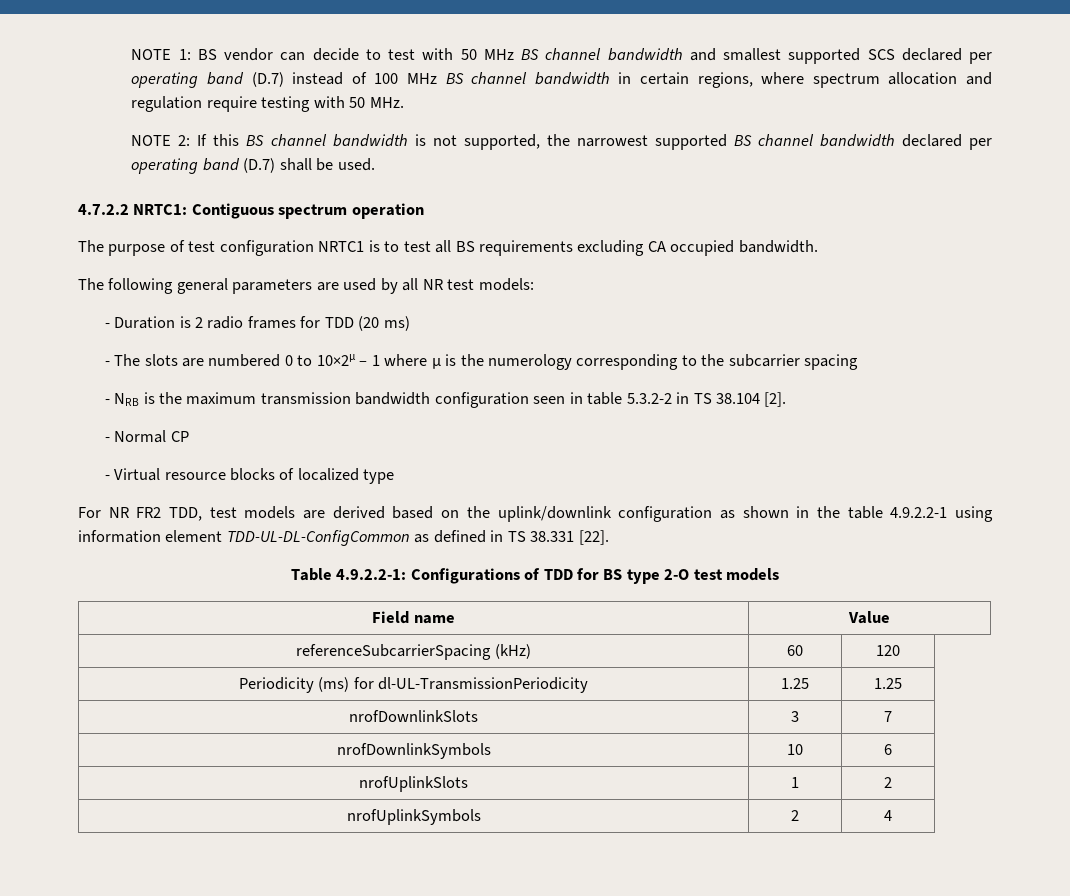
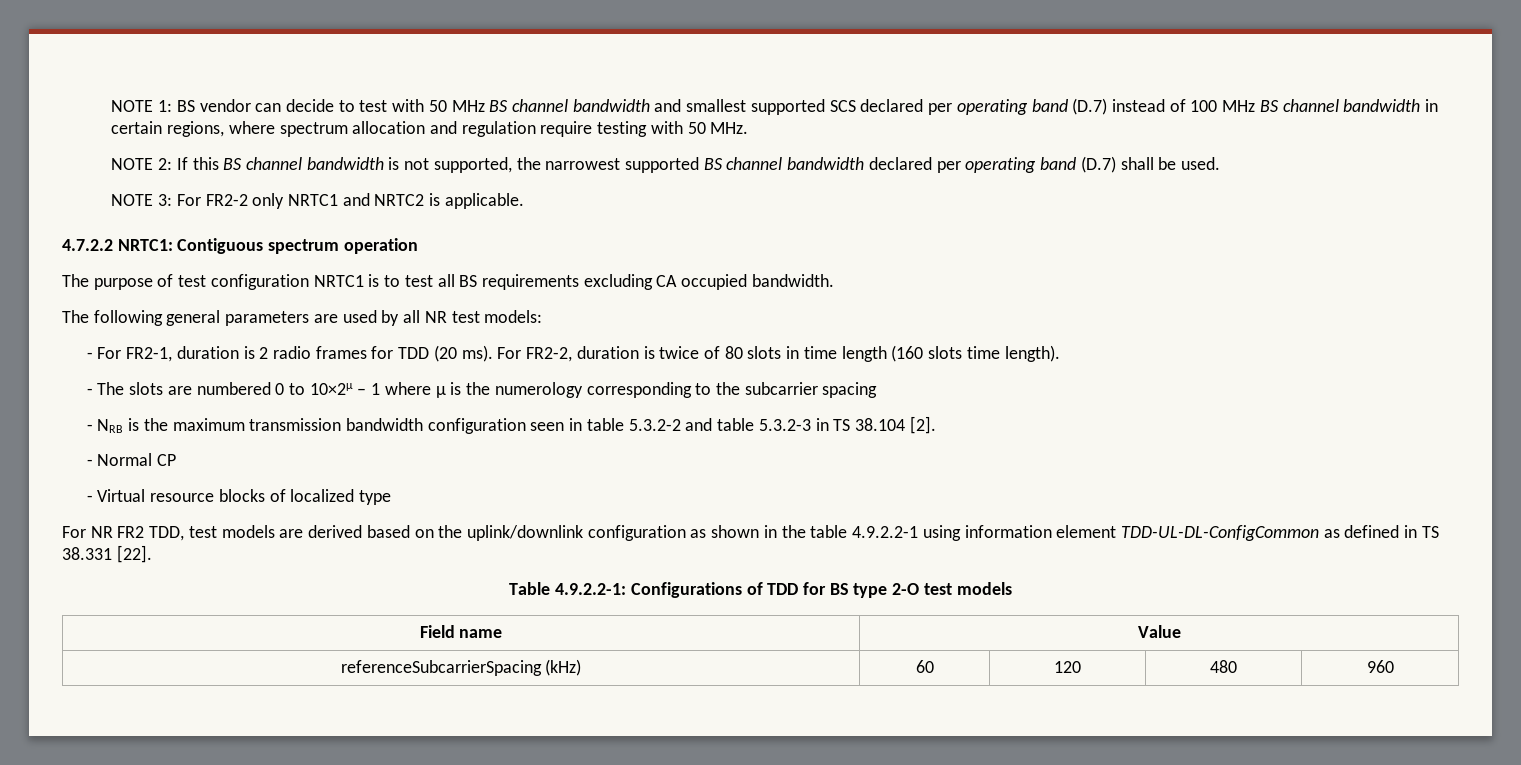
+ NOTE 3: For FR2-2 only NRTC1 and NRTC2 is applicable.
- - Duration is 2 radio frames for TDD (20 ms)
+ - For FR2-1, duration is 2 radio frames for TDD (20 ms). For FR2-2, duration is twice of 80 slots in time length (160 slots time length).
- - NRB is the maximum transmission bandwidth configuration seen in table 5.3.2-2 in TS 38.104 [2].
+ - NRB is the maximum transmission bandwidth configuration seen in table 5.3.2-2 and table 5.3.2-3 in TS 38.104 [2].
- referenceSubcarrierSpacing (kHz) | 60 | 120
- Periodicity (ms) for dl-UL-TransmissionPeriodicity | 1.25 | 1.25
- nrofDownlinkSlots | 3 | 7
- nrofDownlinkSymbols | 10 | 6
- nrofUplinkSlots | 1 | 2
- nrofUplinkSymbols | 2 | 4
+ referenceSubcarrierSpacing (kHz) | 60 | 120 | 480 | 960

